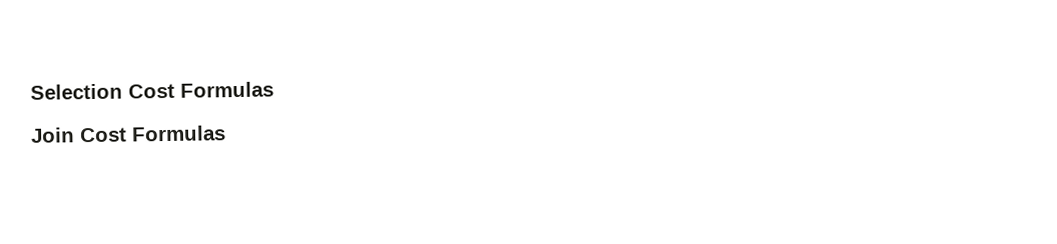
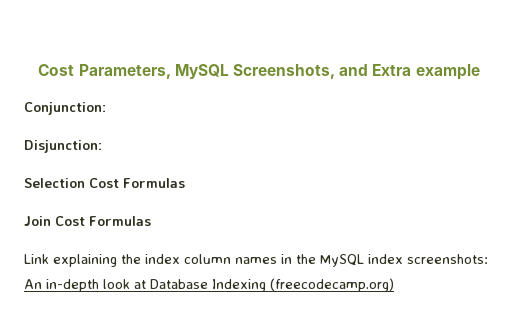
+ Cost Parameters, MySQL Screenshots, and Extra example
+ Conjunction:
+ Disjunction:
+ Link explaining the index column names in the MySQL index screenshots: An in-depth look at Database Indexing (freecodecamp.org)

